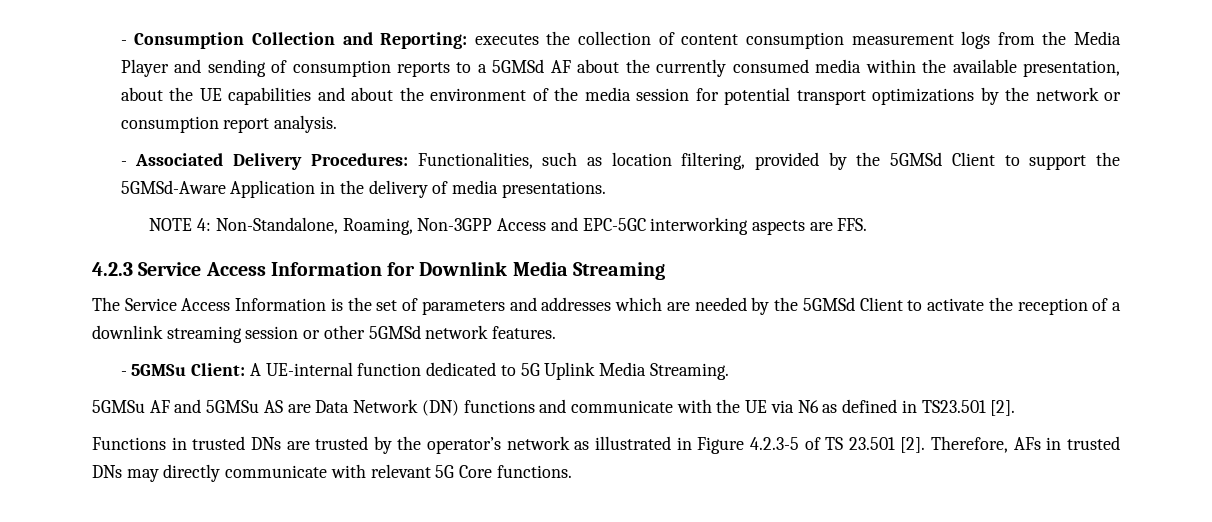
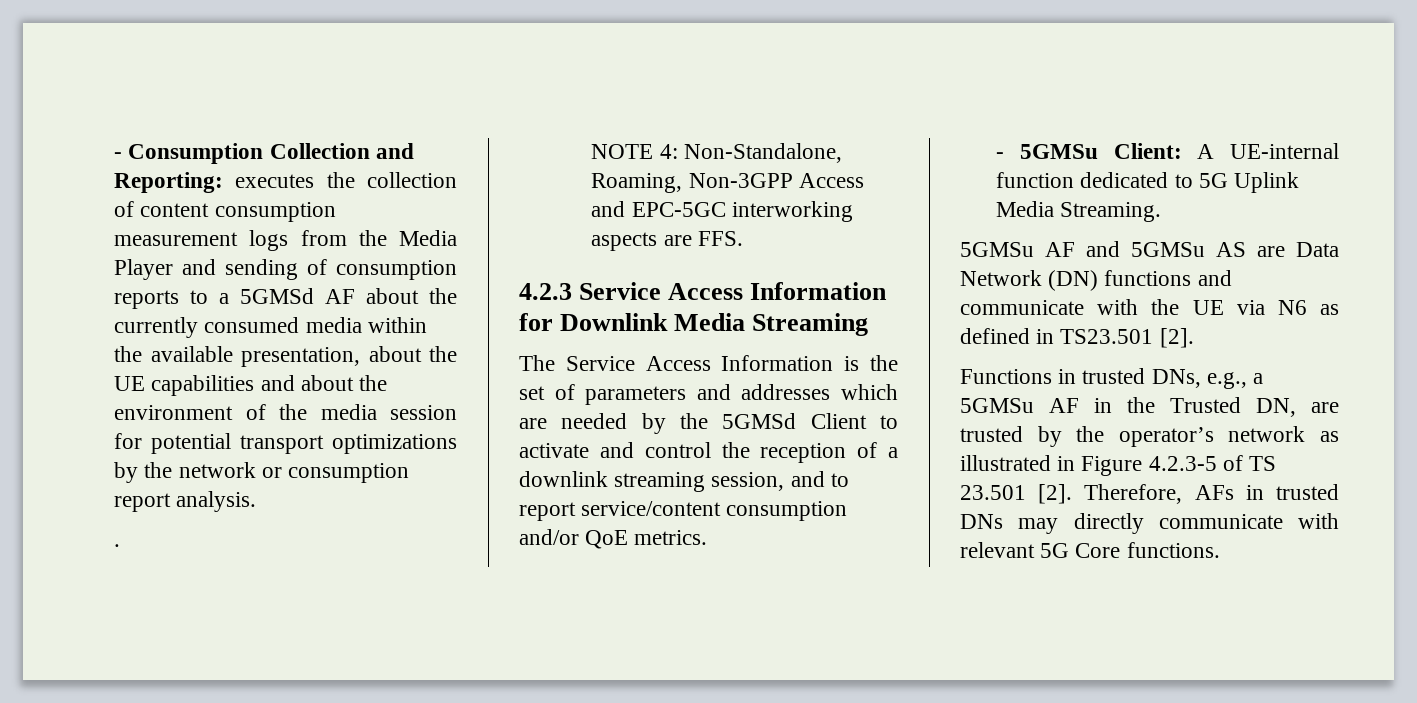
- - Associated Delivery Procedures: Functionalities, such as location filtering, provided by the 5GMSd Client to support the 5GMSd-Aware Application in the delivery of media presentations.
+ .
- The Service Access Information is the set of parameters and addresses which are needed by the 5GMSd Client to activate the reception of a downlink streaming session or other 5GMSd network features.
+ The Service Access Information is the set of parameters and addresses which are needed by the 5GMSd Client to activate and control the reception of a downlink streaming session, and to report service/content consumption and/or QoE metrics.
- Functions in trusted DNs are trusted by the operator’s network as illustrated in Figure 4.2.3-5 of TS 23.501 [2].
+ Functions in trusted DNs, e.g., a 5GMSu AF in the Trusted DN, are trusted by the operator’s network as illustrated in Figure 4.2.3-5 of TS 23.501 [2].

